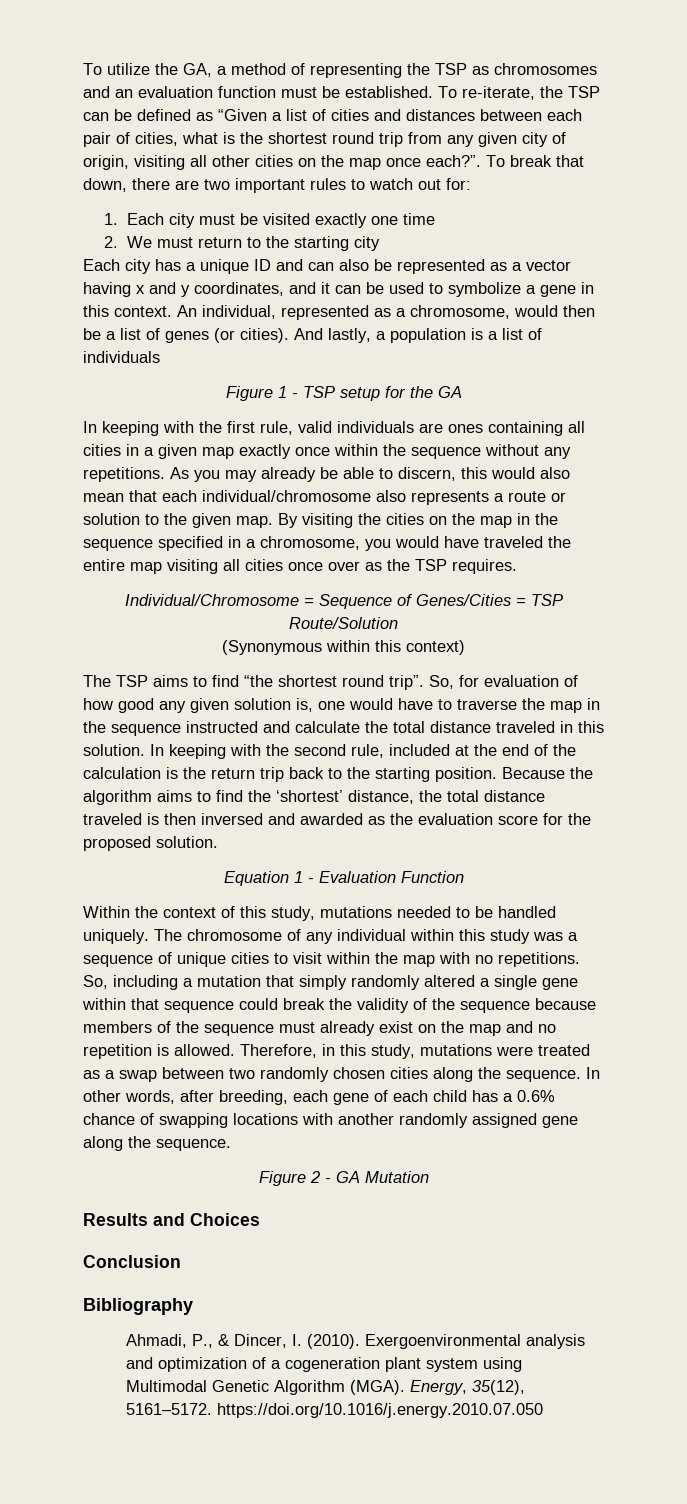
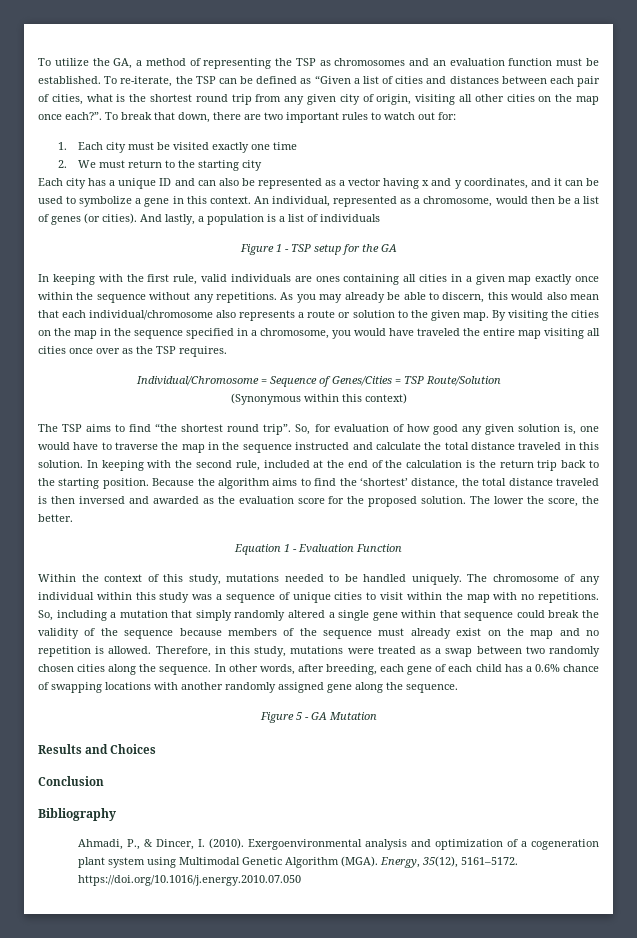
+ The lower the score, the better.
- Figure 2 - GA Mutation
+ Figure 5 - GA Mutation

